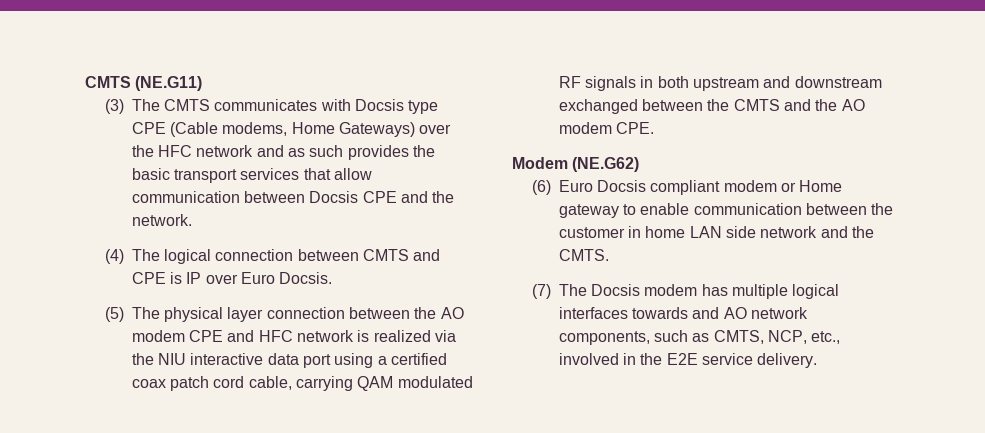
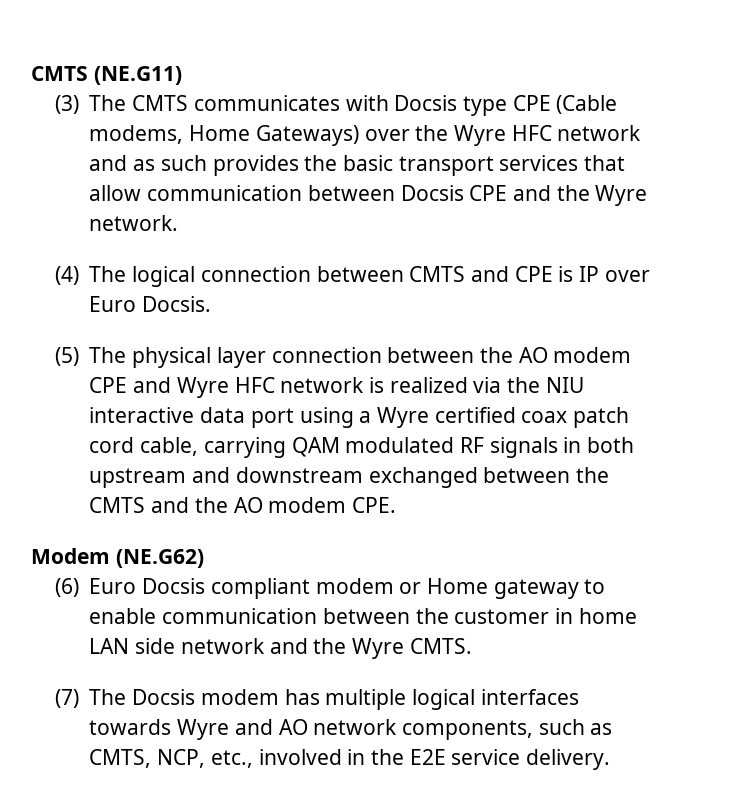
- (3) The CMTS communicates with Docsis type CPE (Cable modems, Home Gateways) over the HFC network and as such provides the basic transport services that allow communication between Docsis CPE and the network.
+ (3) The CMTS communicates with Docsis type CPE (Cable modems, Home Gateways) over the Wyre HFC network and as such provides the basic transport services that allow communication between Docsis CPE and the Wyre network.
- (5) The physical layer connection between the AO modem CPE and HFC network is realized via the NIU interactive data port using a certified coax patch cord cable, carrying QAM modulated RF signals in both upstream and downstream exchanged between the CMTS and the AO modem CPE.
+ (5) The physical layer connection between the AO modem CPE and Wyre HFC network is realized via the NIU interactive data port using a Wyre certified coax patch cord cable, carrying QAM modulated RF signals in both upstream and downstream exchanged between the CMTS and the AO modem CPE.
- (6) Euro Docsis compliant modem or Home gateway to enable communication between the customer in home LAN side network and the CMTS.
+ (6) Euro Docsis compliant modem or Home gateway to enable communication between the customer in home LAN side network and the Wyre CMTS.
- (7) The Docsis modem has multiple logical interfaces towards and AO network components, such as CMTS, NCP, etc., involved in the E2E service delivery.
+ (7) The Docsis modem has multiple logical interfaces towards Wyre and AO network components, such as CMTS, NCP, etc., involved in the E2E service delivery.

